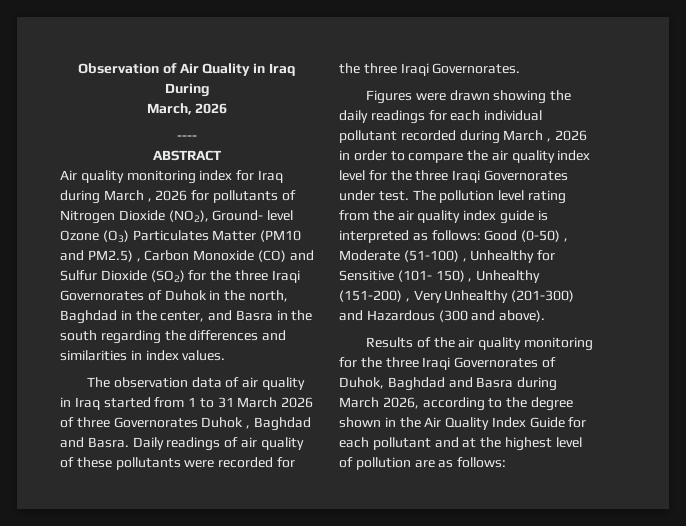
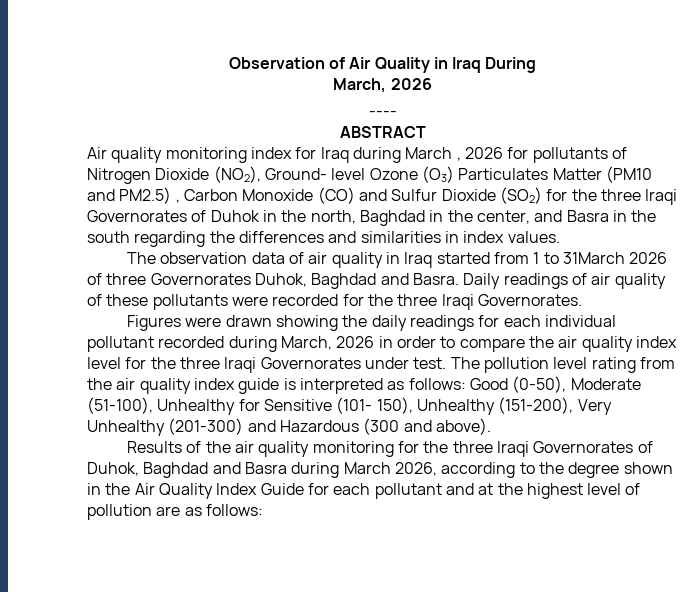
- The observation data of air quality in Iraq started from 1 to 31 March 2026 of three Governorates Duhok , Baghdad and Basra.
+ The observation data of air quality in Iraq started from 1 to 31March 2026 of three Governorates Duhok, Baghdad and Basra.
- Figures were drawn showing the daily readings for each individual pollutant recorded during March , 2026 in order to compare the air quality index level for the three Iraqi Governorates under test.
+ Figures were drawn showing the daily readings for each individual pollutant recorded during March, 2026 in order to compare the air quality index level for the three Iraqi Governorates under test.
- The pollution level rating from the air quality index guide is interpreted as follows: Good (0-50) , Moderate (51-100) , Unhealthy for Sensitive (101- 150) , Unhealthy (151-200) , Very Unhealthy (201-300) and Hazardous (300 and above).
+ The pollution level rating from the air quality index guide is interpreted as follows: Good (0-50), Moderate (51-100), Unhealthy for Sensitive (101- 150), Unhealthy (151-200), Very Unhealthy (201-300) and Hazardous (300 and above).

